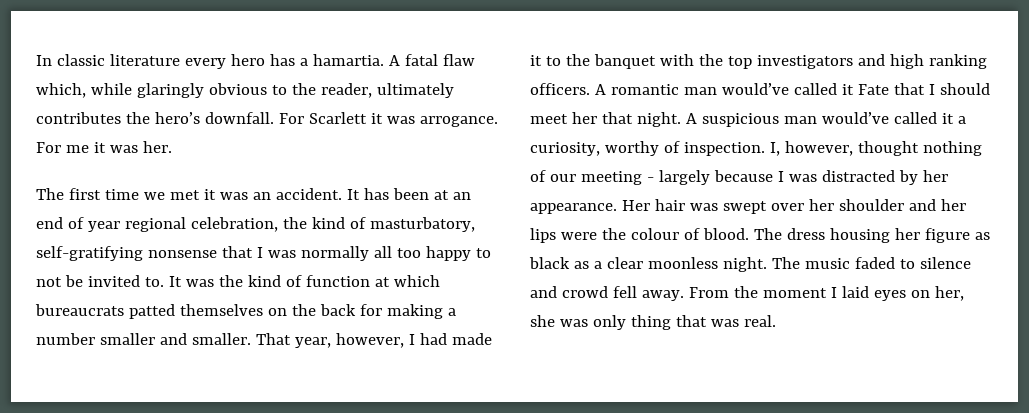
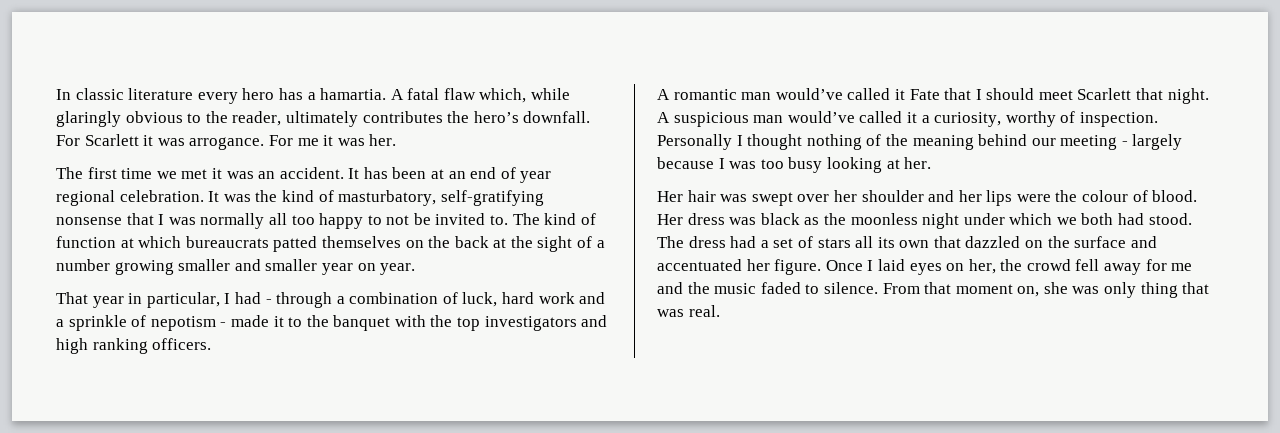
- It has been at an end of year regional celebration, the kind of masturbatory, self-gratifying nonsense that I was normally all too happy to not be invited to.
+ It has been at an end of year regional celebration. It was the kind of masturbatory, self-gratifying nonsense that I was normally all too happy to not be invited to.
- It was the kind of function at which bureaucrats patted themselves on the back for making a number smaller and smaller. That year, however, I had made it to the banquet with the top investigators and high ranking officers. A romantic man would’ve called it Fate that I should meet her that night.
+ The kind of function at which bureaucrats patted themselves on the back at the sight of a number growing smaller and smaller year on year.
+ That year in particular, I had - through a combination of luck, hard work and a sprinkle of nepotism - made it to the banquet with the top investigators and high ranking officers.
+ A romantic man would’ve called it Fate that I should meet Scarlett that night.
- I, however, thought nothing of our meeting - largely because I was distracted by her appearance. Her hair was swept over her shoulder and her lips were the colour of blood.
+ Personally I thought nothing of the meaning behind our meeting - largely because I was too busy looking at her.
+ Her hair was swept over her shoulder and her lips were the colour of blood.
- The dress housing her figure as black as a clear moonless night. The music faded to silence and crowd fell away. From the moment I laid eyes on her, she was only thing that was real.
+ Her dress was black as the moonless night under which we both had stood. The dress had a set of stars all its own that dazzled on the surface and accentuated her figure. Once I laid eyes on her, the crowd fell away for me and the music faded to silence. From that moment on, she was only thing that was real.

